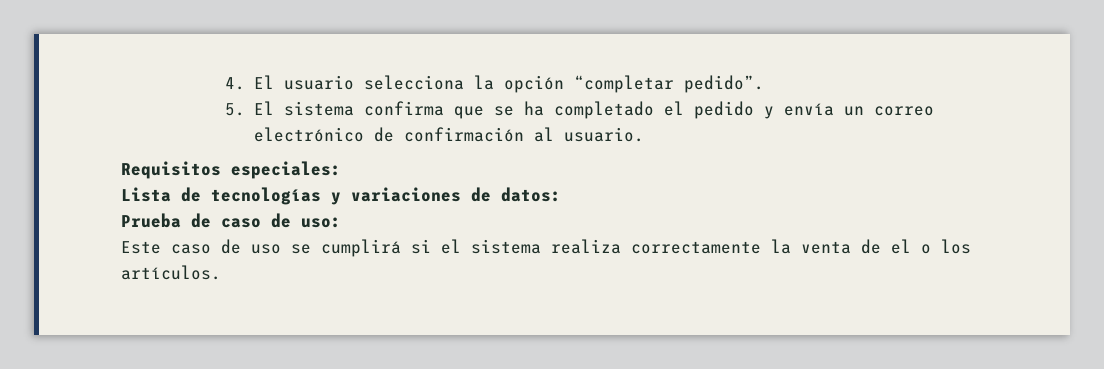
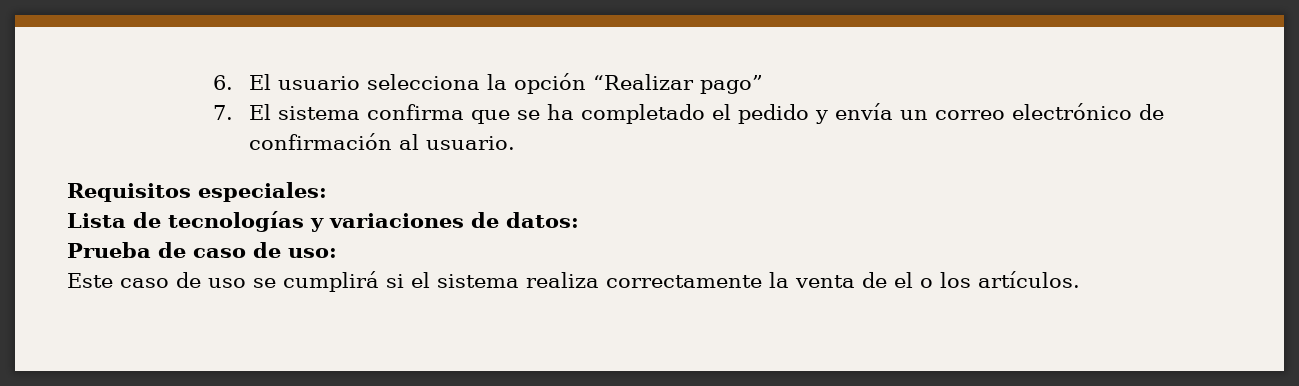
- 4. El usuario selecciona la opción “completar pedido”.
- 5. El sistema confirma que se ha completado el pedido y envía un correo electrónico de confirmación al usuario.
+ 6. El usuario selecciona la opción “Realizar pago”
+ 7. El sistema confirma que se ha completado el pedido y envía un correo electrónico de confirmación al usuario.

